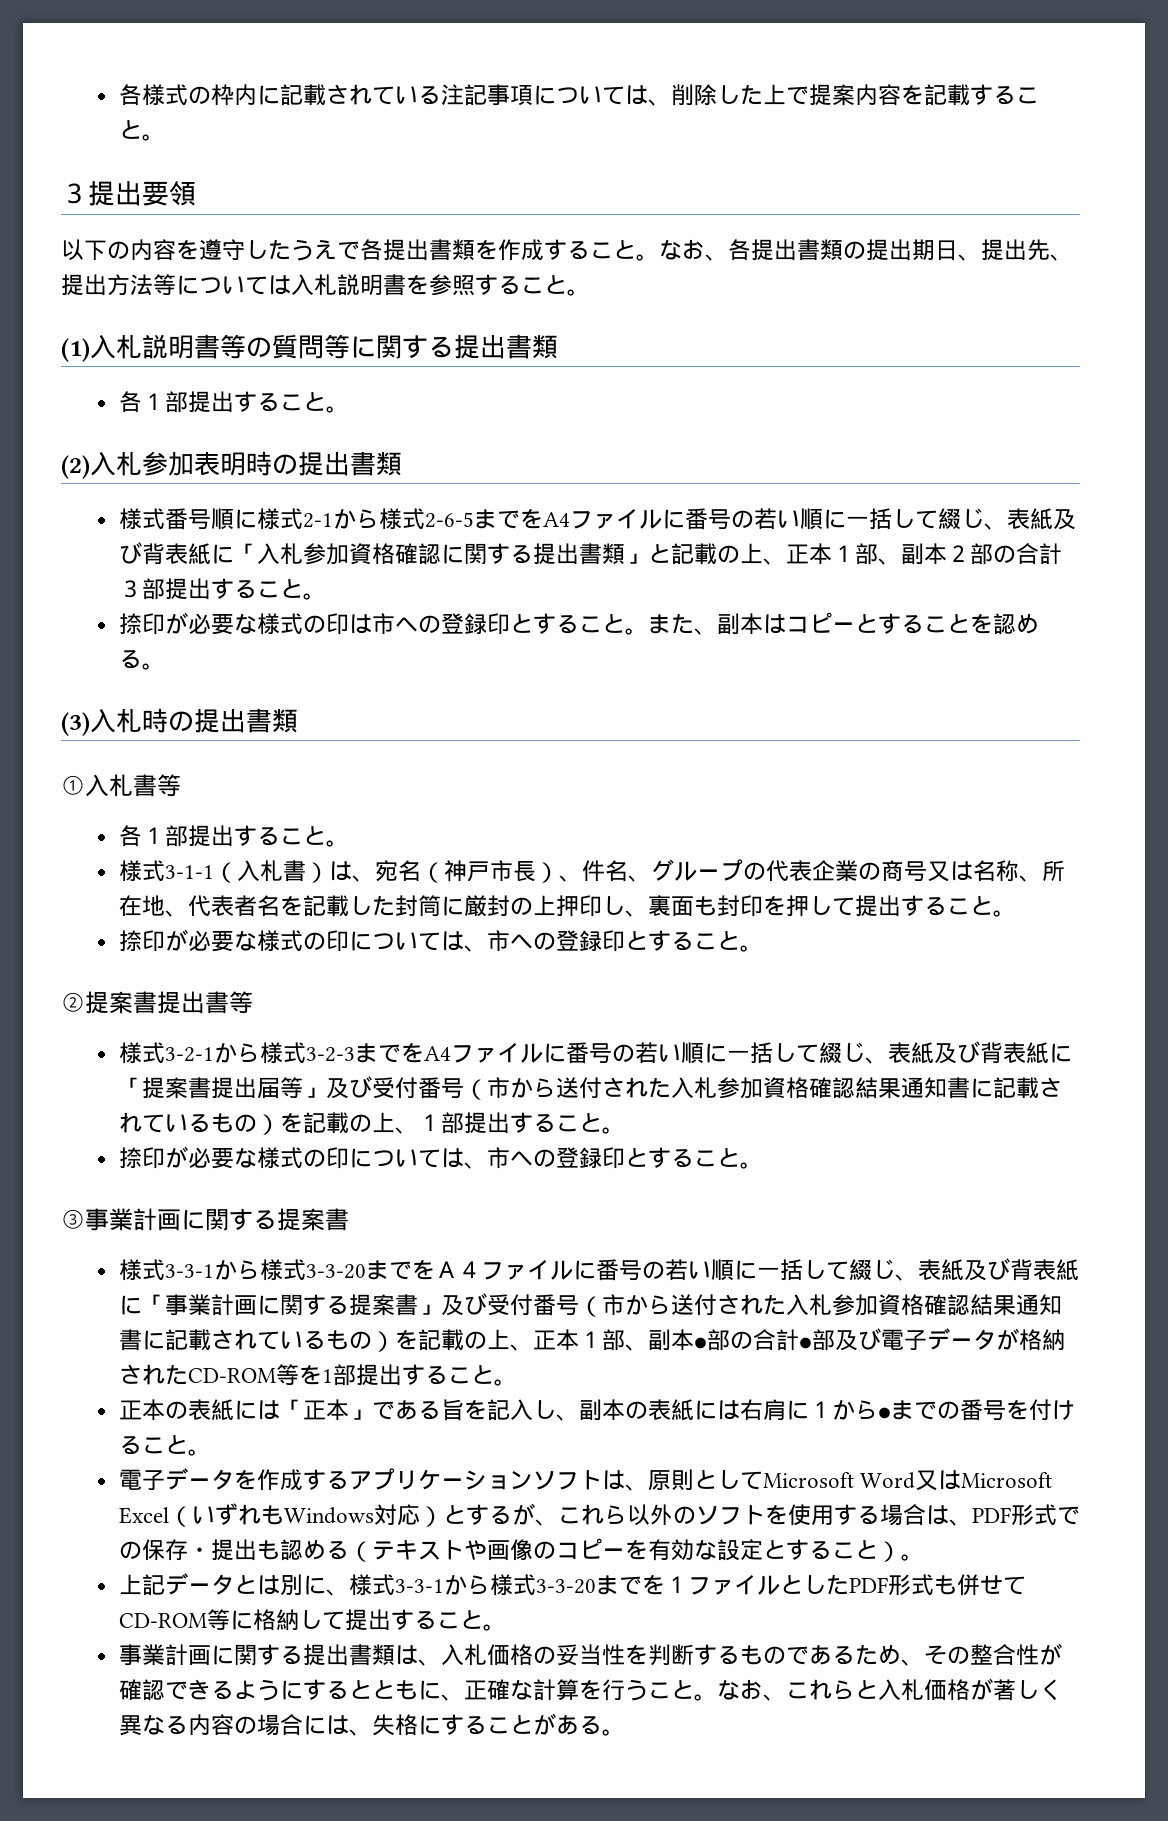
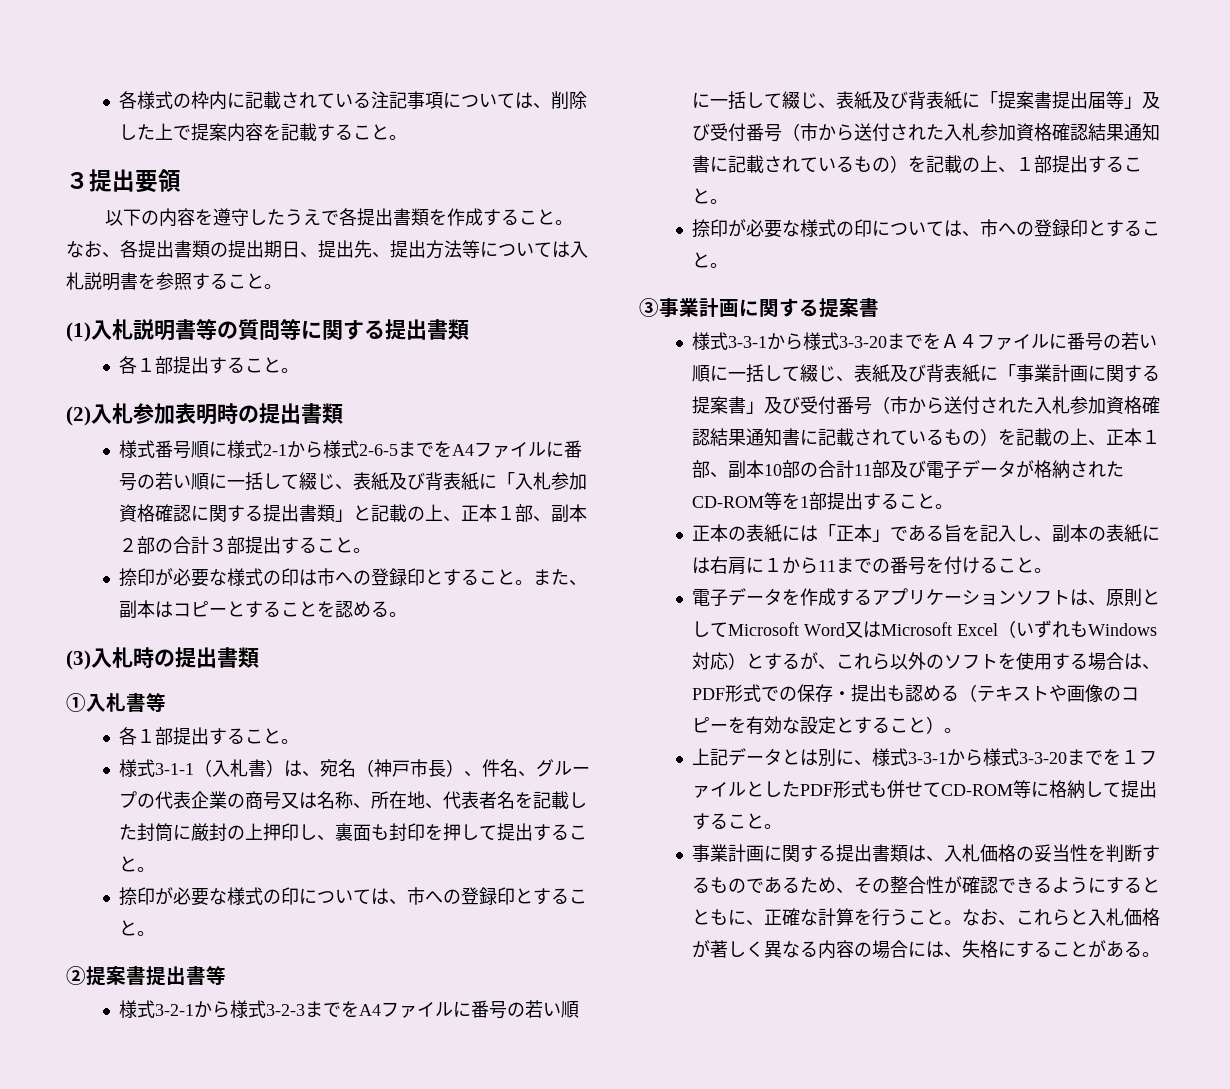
- 様式3-3-1から様式3-3-20までをＡ４ファイルに番号の若い順に一括して綴じ、表紙及び背表紙に「事業計画に関する提案書」及び受付番号（市から送付された入札参加資格確認結果通知書に記載されているもの）を記載の上、正本１部、副本●部の合計●部及び電子データが格納されたCD-ROM等を1部提出すること。
+ 様式3-3-1から様式3-3-20までをＡ４ファイルに番号の若い順に一括して綴じ、表紙及び背表紙に「事業計画に関する提案書」及び受付番号（市から送付された入札参加資格確認結果通知書に記載されているもの）を記載の上、正本１部、副本10部の合計11部及び電子データが格納されたCD-ROM等を1部提出すること。
- 正本の表紙には「正本」である旨を記入し、副本の表紙には右肩に１から●までの番号を付けること。
+ 正本の表紙には「正本」である旨を記入し、副本の表紙には右肩に１から11までの番号を付けること。

